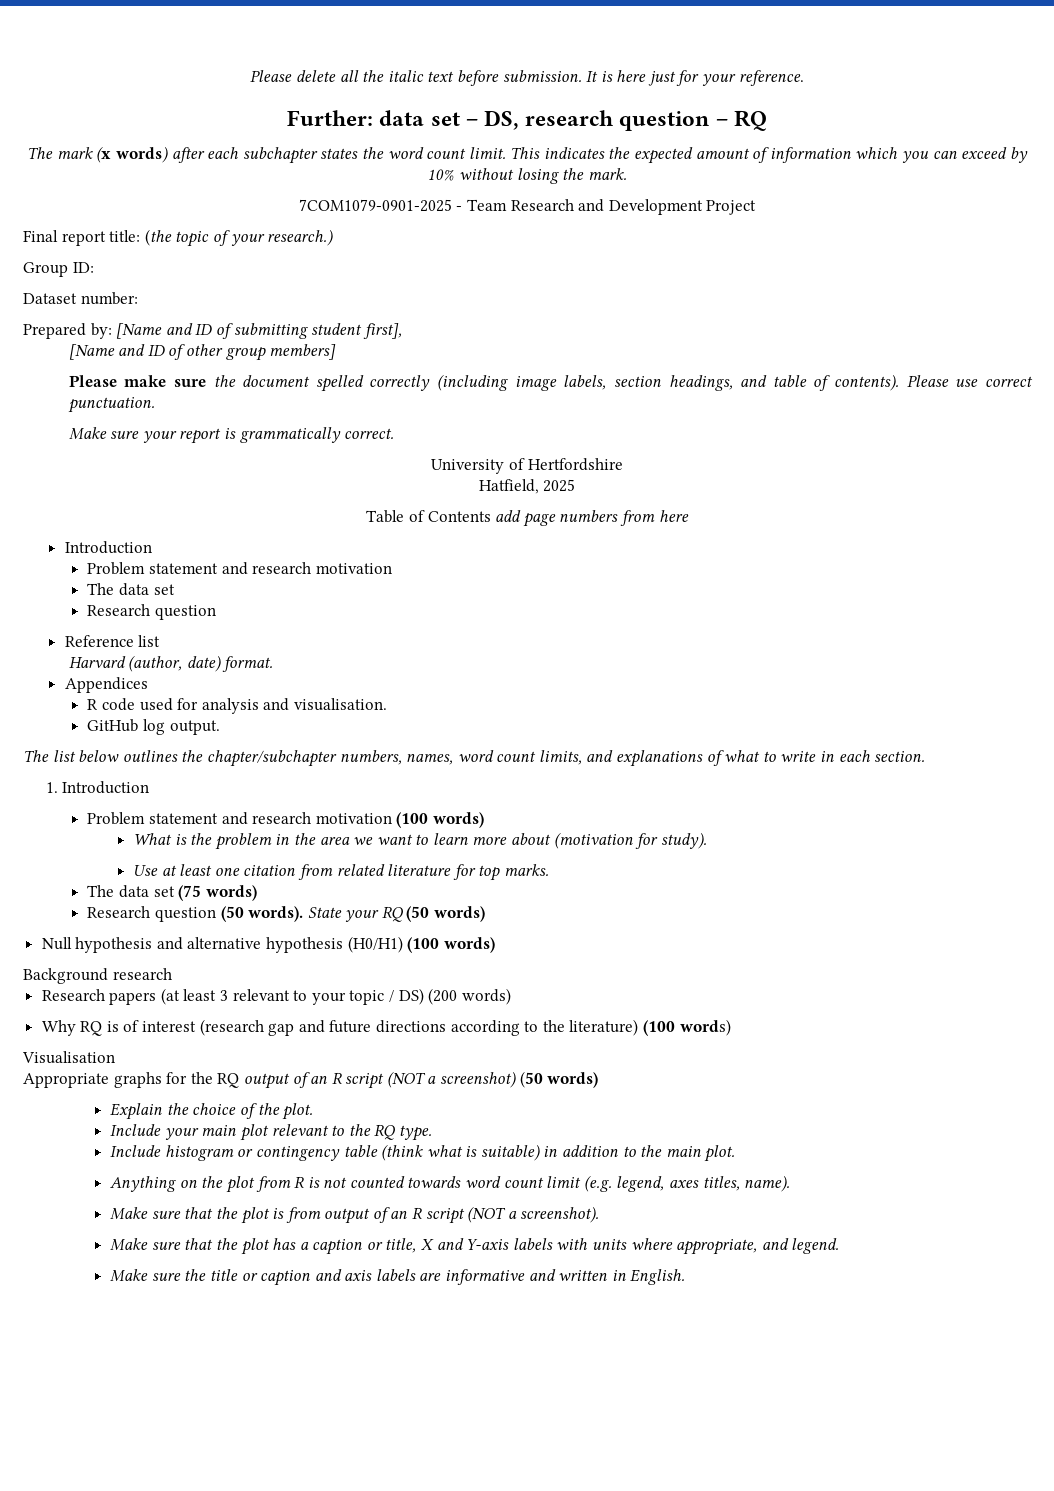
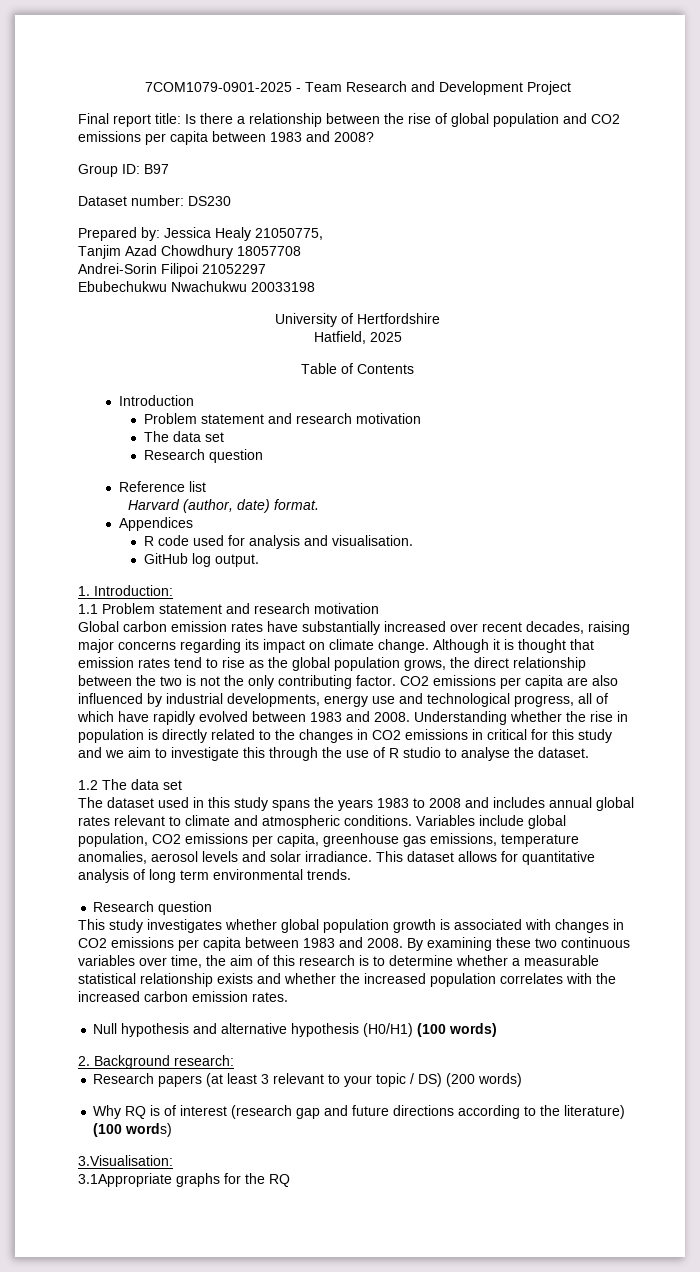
- Please delete all the italic text before submission. It is here just for your reference.
- Further: data set – DS, research question – RQ
- The mark (x words) after each subchapter states the word count limit. This indicates the expected amount of information which you can exceed by 10% without losing the mark.
- Final report title: (the topic of your research.)
+ Final report title: Is there a relationship between the rise of global population and CO2 emissions per capita between 1983 and 2008?
- Group ID:
+ Group ID: B97
- Dataset number:
+ Dataset number: DS230
- Prepared by: [Name and ID of submitting student first],
- [Name and ID of other group members]
- Please make sure the document spelled correctly (including image labels, section headings, and table of contents). Please use correct punctuation.
- Make sure your report is grammatically correct.
+ Prepared by: Jessica Healy 21050775,
+ Tanjim Azad Chowdhury 18057708
+ Andrei-Sorin Filipoi 21052297
+ Ebubechukwu Nwachukwu 20033198
- Table of Contents add page numbers from here
+ Table of Contents
- The list below outlines the chapter/subchapter numbers, names, word count limits, and explanations of what to write in each section.
- 1. Introduction
- Problem statement and research motivation (100 words)
- What is the problem in the area we want to learn more about (motivation for study).
- Use at least one citation from related literature for top marks.
- The data set (75 words)
- Research question (50 words). State your RQ (50 words)
+ 1. Introduction:
+ 1.1 Problem statement and research motivation
+ Global carbon emission rates have substantially increased over recent decades, raising major concerns regarding its impact on climate change. Although it is thought that emission rates tend to rise as the global population grows, the direct relationship between the two is not the only contributing factor. CO2 emissions per capita are also influenced by industrial developments, energy use and technological progress, all of which have rapidly evolved between 1983 and 2008. Understanding whether the rise in population is directly related to the changes in CO2 emissions in critical for this study and we aim to investigate this through the use of R studio to analyse the dataset.
+ 1.2 The data set
+ The dataset used in this study spans the years 1983 to 2008 and includes annual global rates relevant to climate and atmospheric conditions. Variables include global population, CO2 emissions per capita, greenhouse gas emissions, temperature anomalies, aerosol levels and solar irradiance. This dataset allows for quantitative analysis of long term environmental trends.
+ Research question
+ This study investigates whether global population growth is associated with changes in CO2 emissions per capita between 1983 and 2008. By examining these two continuous variables over time, the aim of this research is to determine whether a measurable statistical relationship exists and whether the increased population correlates with the increased carbon emission rates.
- Background research
+ 2. Background research:
- Visualisation
- Appropriate graphs for the RQ output of an R script (NOT a screenshot) (50 words)
- Explain the choice of the plot.
- Include your main plot relevant to the RQ type.
- Include histogram or contingency table (think what is suitable) in addition to the main plot.
- Anything on the plot from R is not counted towards word count limit (e.g. legend, axes titles, name).
- Make sure that the plot is from output of an R script (NOT a screenshot).
- Make sure that the plot has a caption or title, X and Y-axis labels with units where appropriate, and legend.
- Make sure the title or caption and axis labels are informative and written in English.
+ 3.Visualisation:
+ 3.1Appropriate graphs for the RQ

